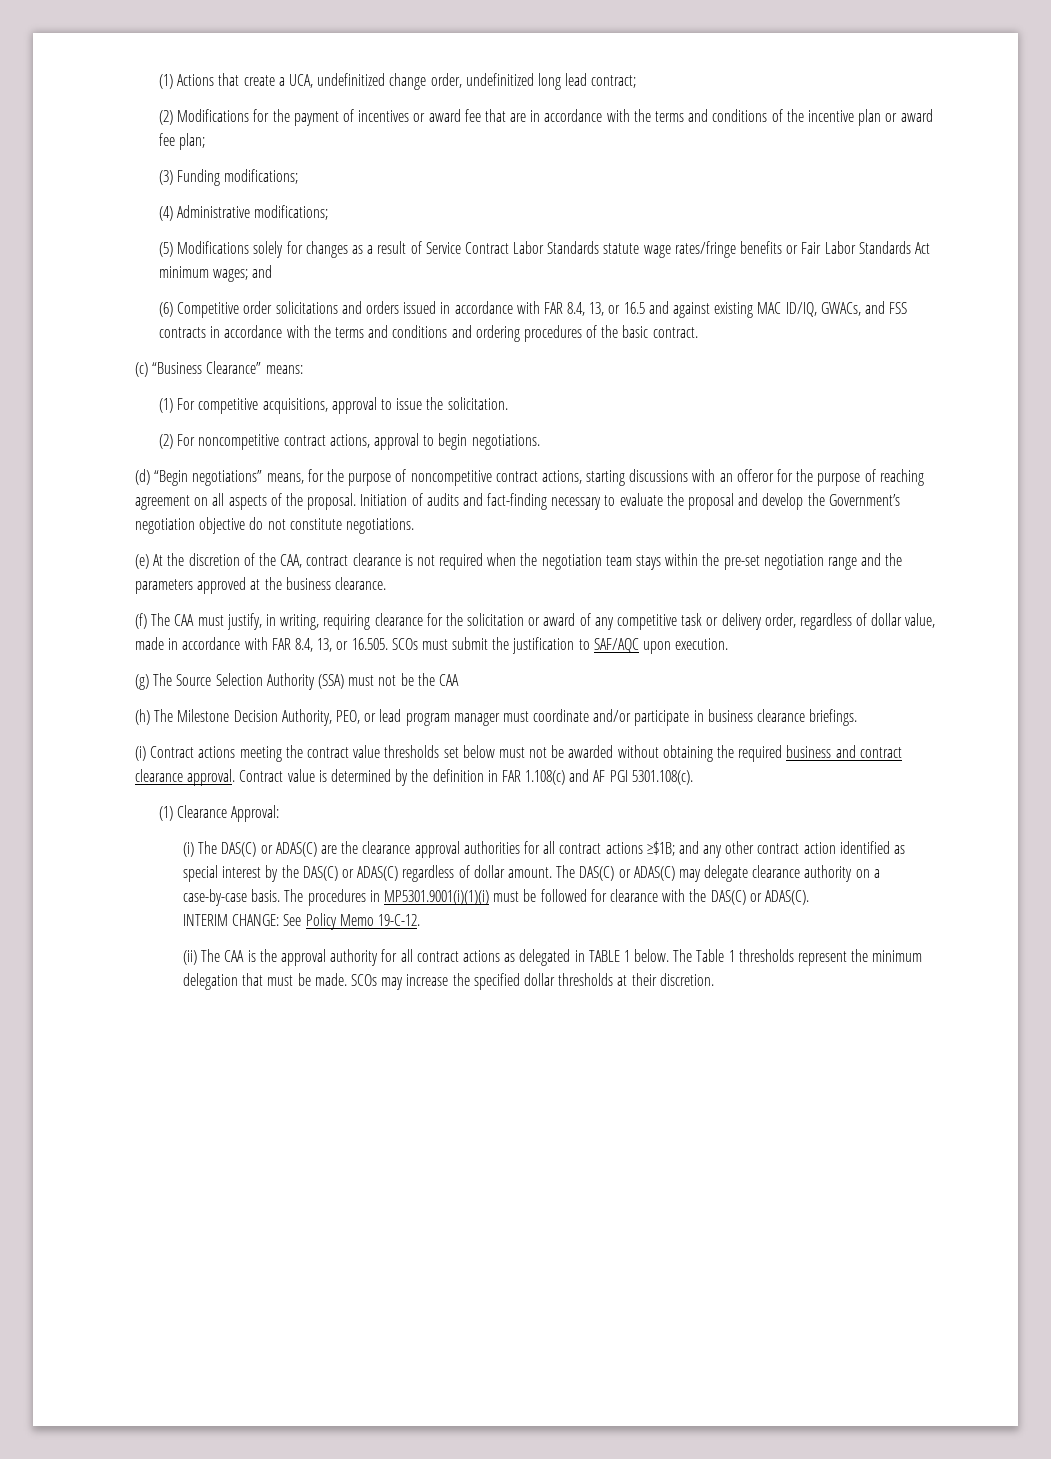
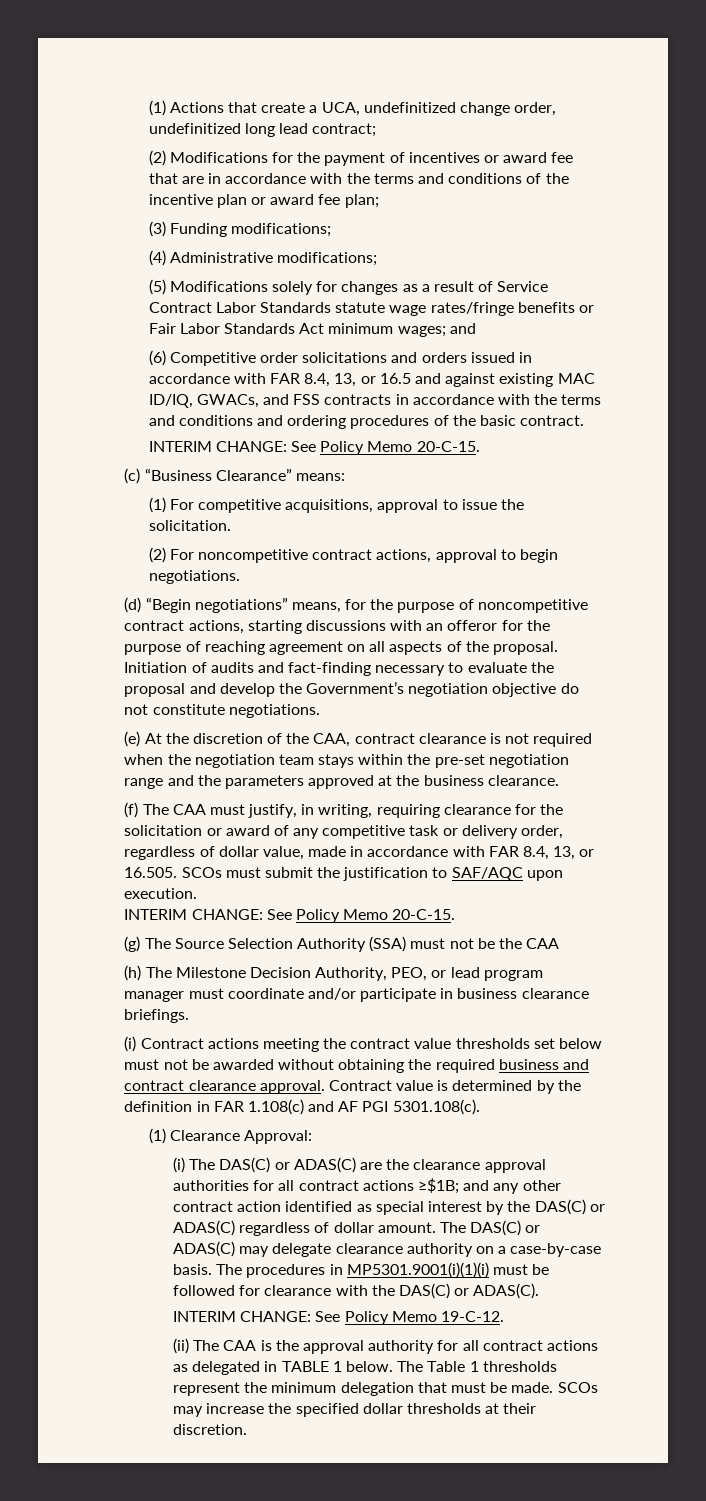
  (6) Competitive order solicitations and orders issued in accordance with FAR 8.4, 13, or 16.5 and against existing MAC ID/IQ, GWACs, and FSS contracts in accordance with the terms and conditions and ordering procedures of the basic contract.
+ INTERIM CHANGE: See Policy Memo 20-C-15.
  (f) The CAA must justify, in writing, requiring clearance for the solicitation or award of any competitive task or delivery order, regardless of dollar value, made in accordance with FAR 8.4, 13, or 16.505. SCOs must submit the justification to SAF/AQC upon execution.
+ INTERIM CHANGE: See Policy Memo 20-C-15.

